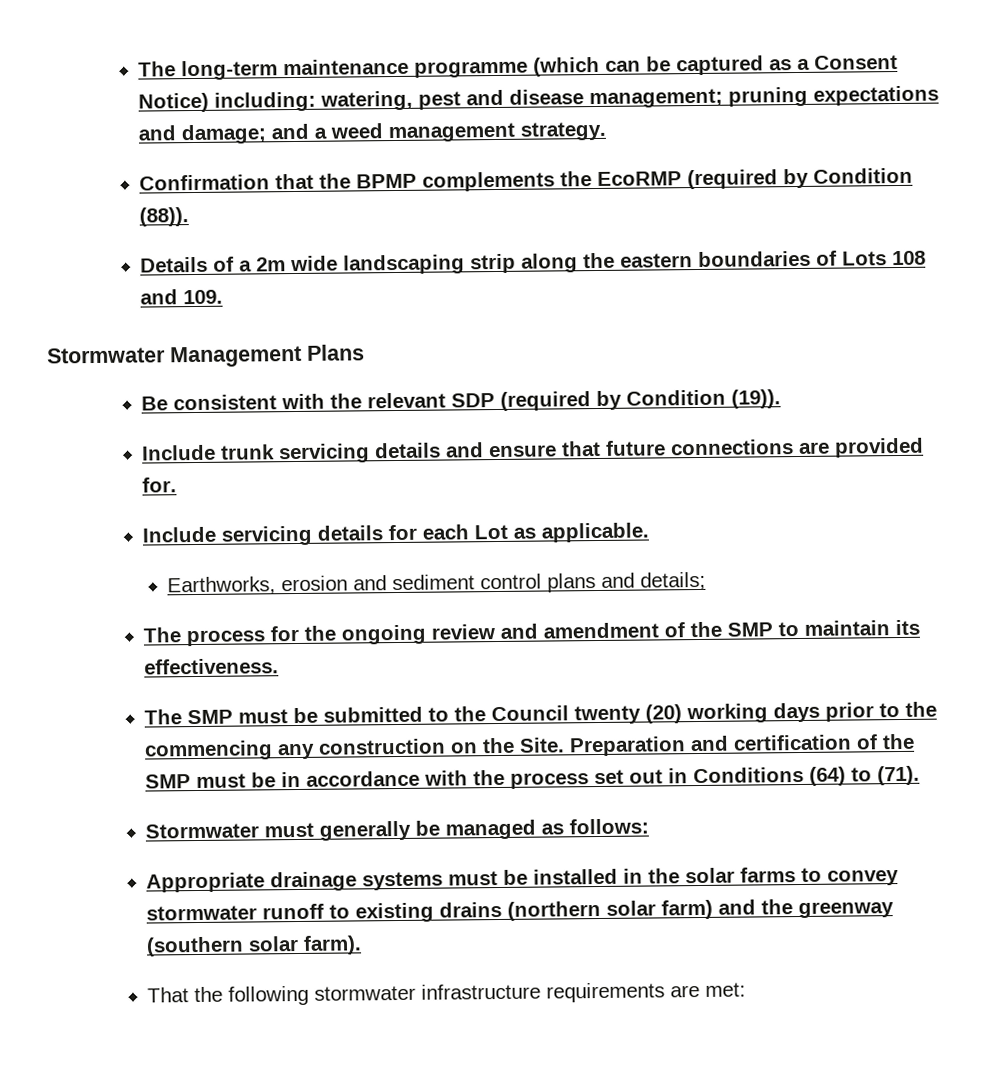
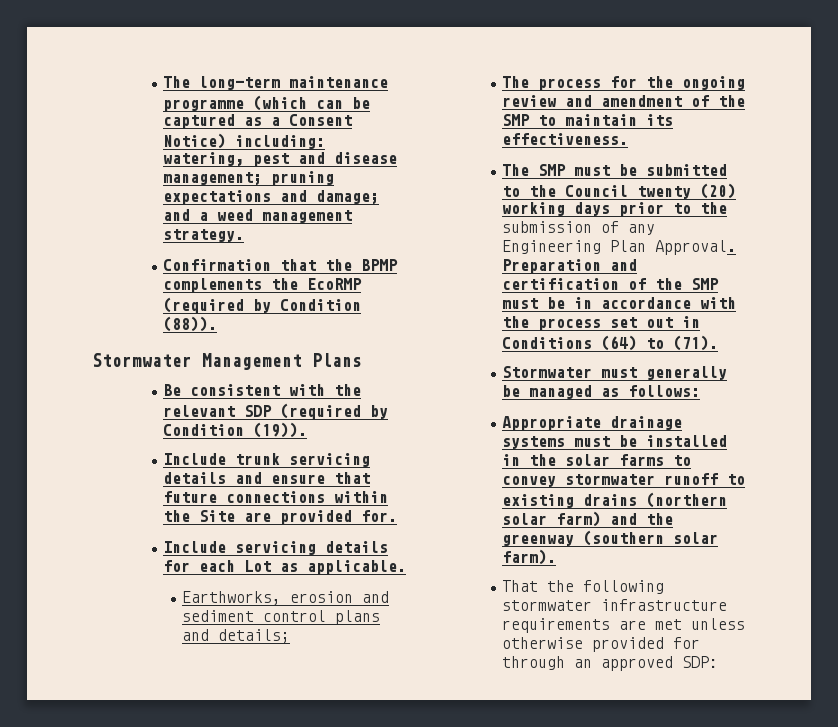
- Details of a 2m wide landscaping strip along the eastern boundaries of Lots 108 and 109.
- Include trunk servicing details and ensure that future connections are provided for.
+ Include trunk servicing details and ensure that future connections within the Site are provided for.
- The SMP must be submitted to the Council twenty (20) working days prior to the commencing any construction on the Site.
+ The SMP must be submitted to the Council twenty (20) working days prior to the submission of any Engineering Plan Approval.
- That the following stormwater infrastructure requirements are met:
+ That the following stormwater infrastructure requirements are met unless otherwise provided for through an approved SDP:

